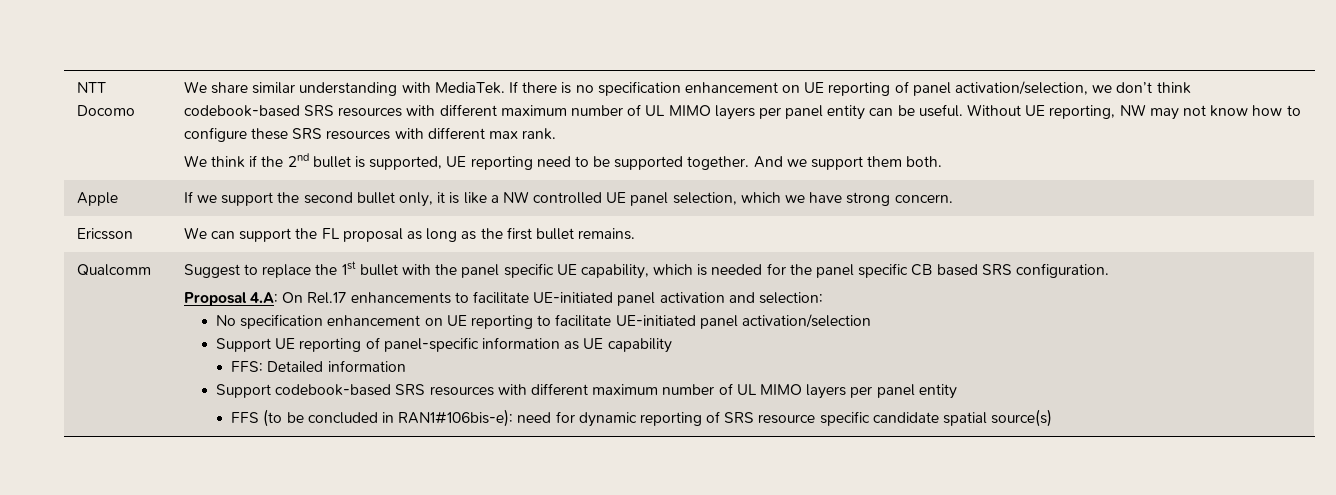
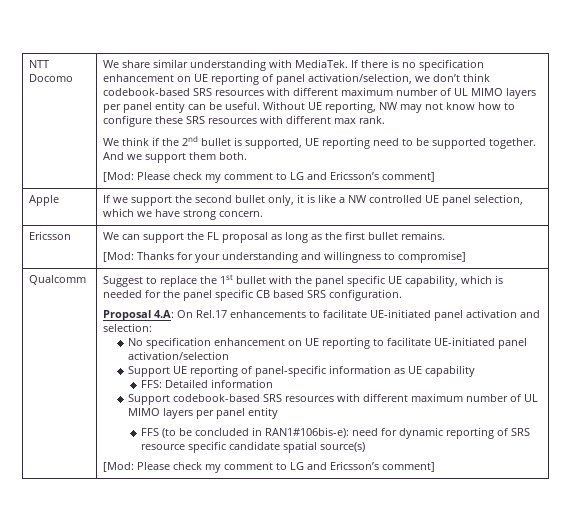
  And we support them both.
+ [Mod: Please check my comment to LG and Ericsson’s comment]
  Ericsson | We can support the FL proposal as long as the first bullet remains.
+ [Mod: Thanks for your understanding and willingness to compromise]
  FFS (to be concluded in RAN1#106bis-e): need for dynamic reporting of SRS resource specific candidate spatial source(s)
+ [Mod: Please check my comment to LG and Ericsson’s comment]

